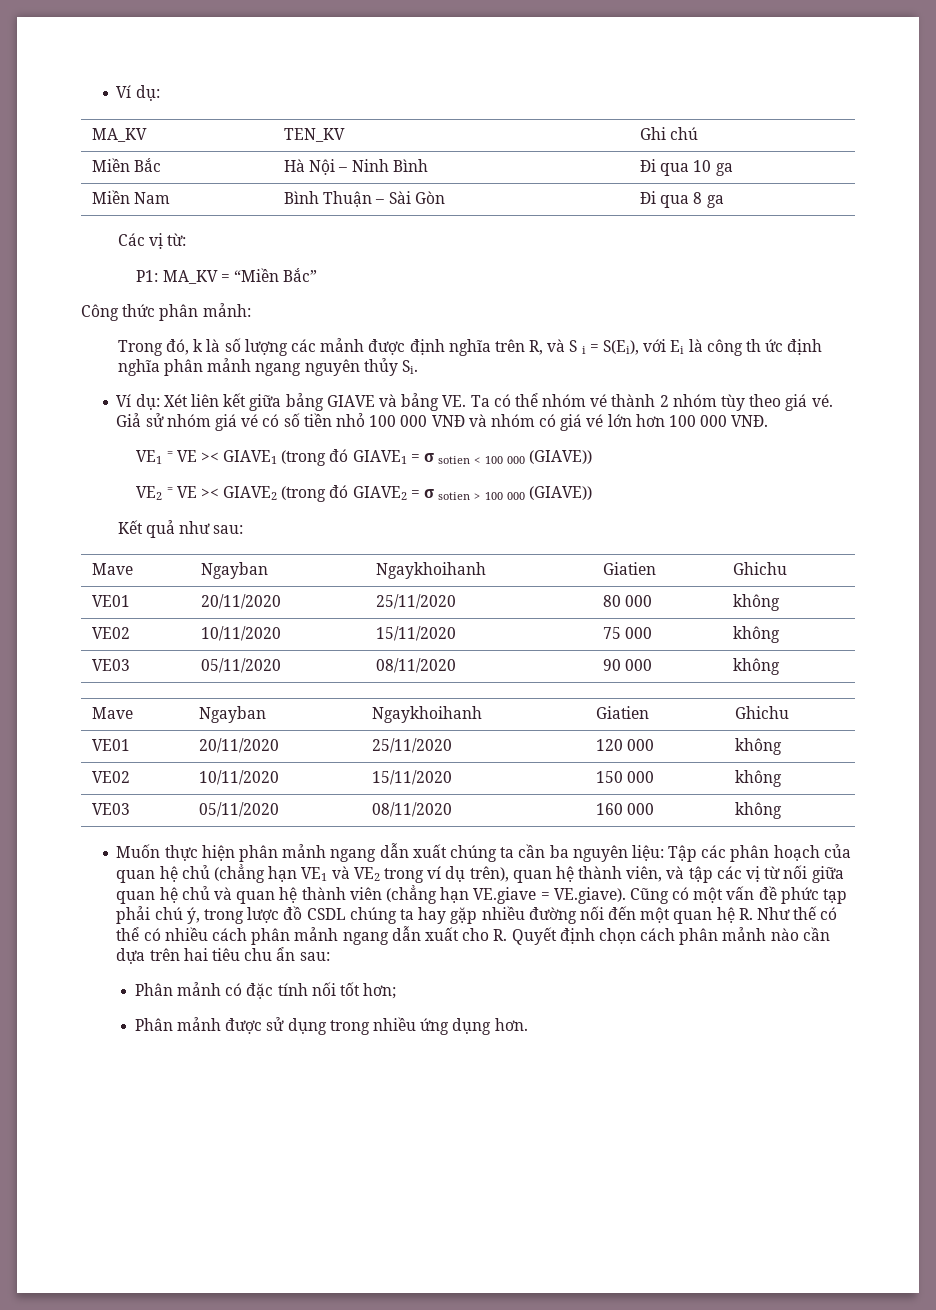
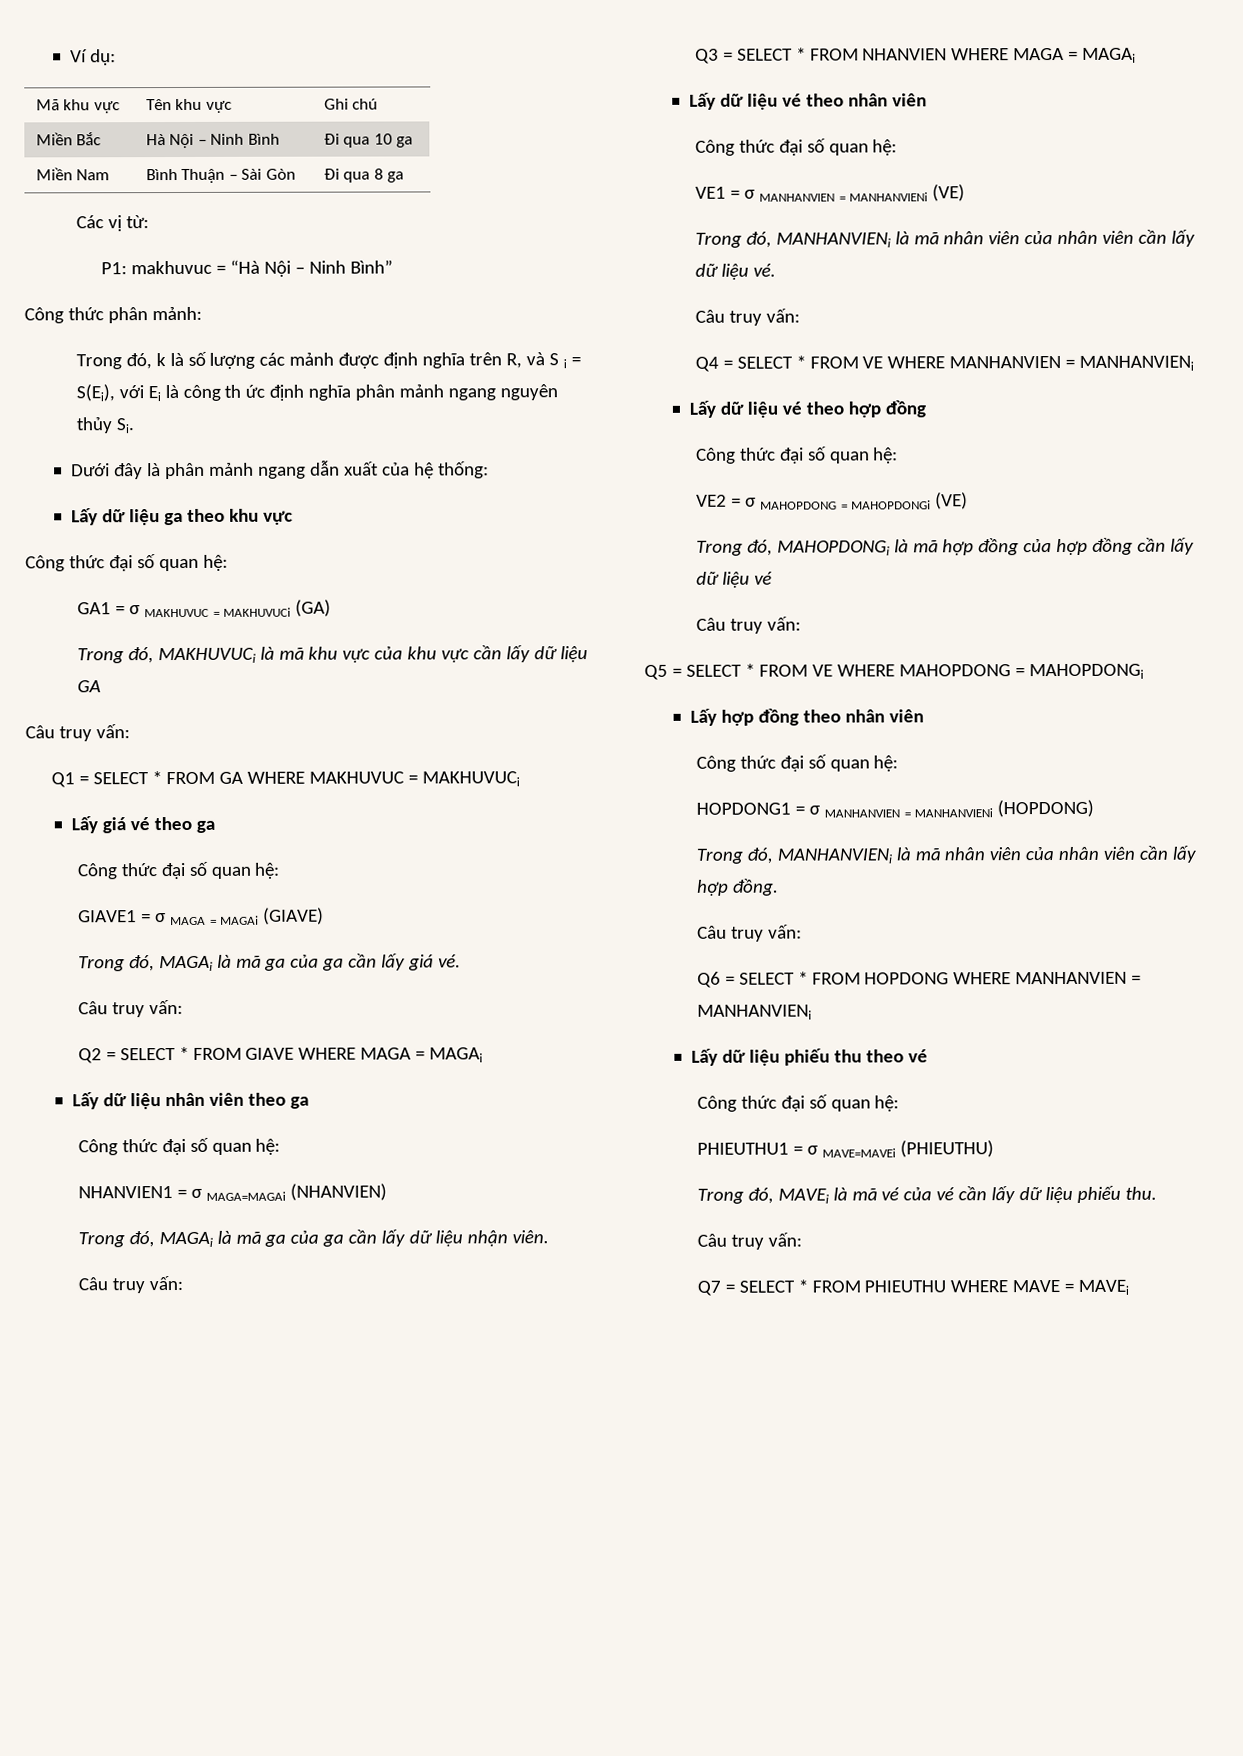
- MA_KV | TEN_KV | Ghi chú
+ Mã khu vực | Tên khu vực | Ghi chú
- P1: MA_KV = “Miền Bắc”
+ P1: makhuvuc = “Hà Nội – Ninh Bình”
- Ví dụ: Xét liên kết giữa bảng GIAVE và bảng VE. Ta có thể nhóm vé thành 2 nhóm tùy theo giá vé. Giả sử nhóm giá vé có số tiền nhỏ 100 000 VNĐ và nhóm có giá vé lớn hơn 100 000 VNĐ.
- VE1 = VE >< GIAVE1 (trong đó GIAVE1 = σ sotien < 100 000 (GIAVE))
- VE2 = VE >< GIAVE2 (trong đó GIAVE2 = σ sotien > 100 000 (GIAVE))
- Kết quả như sau:
- Mave | Ngayban | Ngaykhoihanh | Giatien | Ghichu
- VE01 | 20/11/2020 | 25/11/2020 | 80 000 | không
- VE02 | 10/11/2020 | 15/11/2020 | 75 000 | không
- VE03 | 05/11/2020 | 08/11/2020 | 90 000 | không
- Mave | Ngayban | Ngaykhoihanh | Giatien | Ghichu
- VE01 | 20/11/2020 | 25/11/2020 | 120 000 | không
- VE02 | 10/11/2020 | 15/11/2020 | 150 000 | không
- VE03 | 05/11/2020 | 08/11/2020 | 160 000 | không
- Muốn thực hiện phân mảnh ngang dẫn xuất chúng ta cần ba nguyên liệu: Tập các phân hoạch của quan hệ chủ (chẳng hạn VE1 và VE2 trong ví dụ trên), quan hệ thành viên, và tập các vị từ nối giữa quan hệ chủ và quan hệ thành viên (chẳng hạn VE.giave = VE.giave). Cũng có một vấn đề phức tạp phải chú ý, trong lược đồ CSDL chúng ta hay gặp nhiều đường nối đến một quan hệ R. Như thế có thể có nhiều cách phân mảnh ngang dẫn xuất cho R. Quyết định chọn cách phân mảnh nào cần dựa trên hai tiêu chu ẩn sau:
- Phân mảnh có đặc tính nối tốt hơn;
- Phân mảnh được sử dụng trong nhiều ứng dụng hơn.
+ Dưới đây là phân mảnh ngang dẫn xuất của hệ thống:
+ Lấy dữ liệu ga theo khu vực
+ Công thức đại số quan hệ:
+ GA1 = σ MAKHUVUC = MAKHUVUCi (GA)
+ Trong đó, MAKHUVUCi là mã khu vực của khu vực cần lấy dữ liệu GA
+ Câu truy vấn:
+ Q1 = SELECT * FROM GA WHERE MAKHUVUC = MAKHUVUCi
+ Lấy giá vé theo ga
+ Công thức đại số quan hệ:
+ GIAVE1 = σ MAGA = MAGAi (GIAVE)
+ Trong đó, MAGAi là mã ga của ga cần lấy giá vé.
+ Câu truy vấn:
+ Q2 = SELECT * FROM GIAVE WHERE MAGA = MAGAi
+ Lấy dữ liệu nhân viên theo ga
+ Công thức đại số quan hệ:
+ NHANVIEN1 = σ MAGA=MAGAi (NHANVIEN)
+ Trong đó, MAGAi là mã ga của ga cần lấy dữ liệu nhận viên.
+ Câu truy vấn:
+ Q3 = SELECT * FROM NHANVIEN WHERE MAGA = MAGAi
+ Lấy dữ liệu vé theo nhân viên
+ Công thức đại số quan hệ:
+ VE1 = σ MANHANVIEN = MANHANVIENi (VE)
+ Trong đó, MANHANVIENi là mã nhân viên của nhân viên cần lấy dữ liệu vé.
+ Câu truy vấn:
+ Q4 = SELECT * FROM VE WHERE MANHANVIEN = MANHANVIENi
+ Lấy dữ liệu vé theo hợp đồng
+ Công thức đại số quan hệ:
+ VE2 = σ MAHOPDONG = MAHOPDONGi (VE)
+ Trong đó, MAHOPDONGi là mã hợp đồng của hợp đồng cần lấy dữ liệu vé
+ Câu truy vấn:
+ Q5 = SELECT * FROM VE WHERE MAHOPDONG = MAHOPDONGi
+ Lấy hợp đồng theo nhân viên
+ Công thức đại số quan hệ:
+ HOPDONG1 = σ MANHANVIEN = MANHANVIENi (HOPDONG)
+ Trong đó, MANHANVIENi là mã nhân viên của nhân viên cần lấy hợp đồng.
+ Câu truy vấn:
+ Q6 = SELECT * FROM HOPDONG WHERE MANHANVIEN = MANHANVIENi
+ Lấy dữ liệu phiếu thu theo vé
+ Công thức đại số quan hệ:
+ PHIEUTHU1 = σ MAVE=MAVEi (PHIEUTHU)
+ Trong đó, MAVEi là mã vé của vé cần lấy dữ liệu phiếu thu.
+ Câu truy vấn:
+ Q7 = SELECT * FROM PHIEUTHU WHERE MAVE = MAVEi

